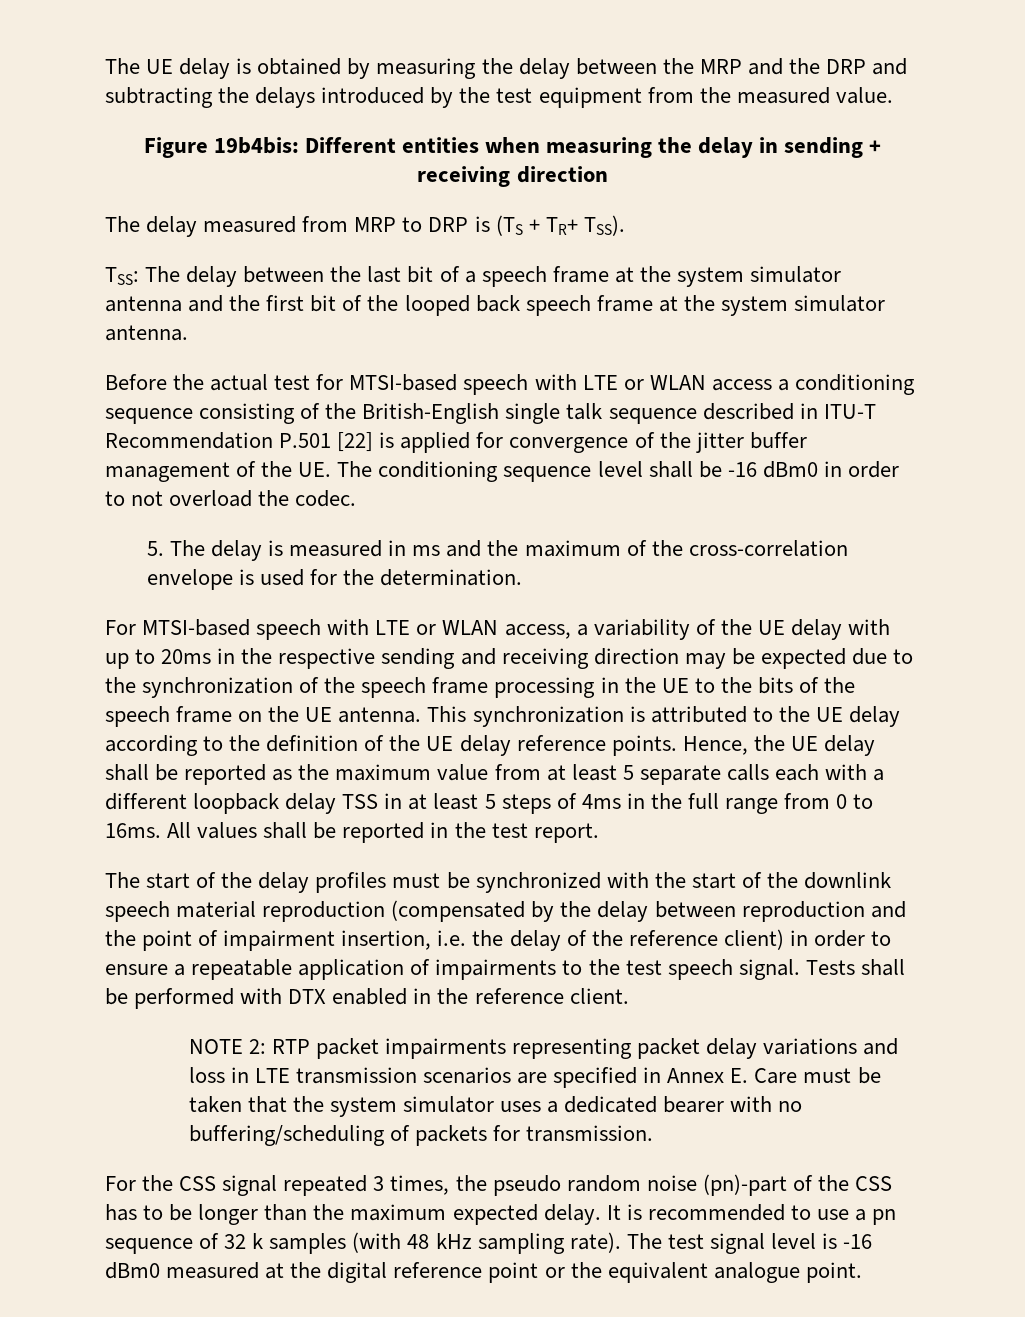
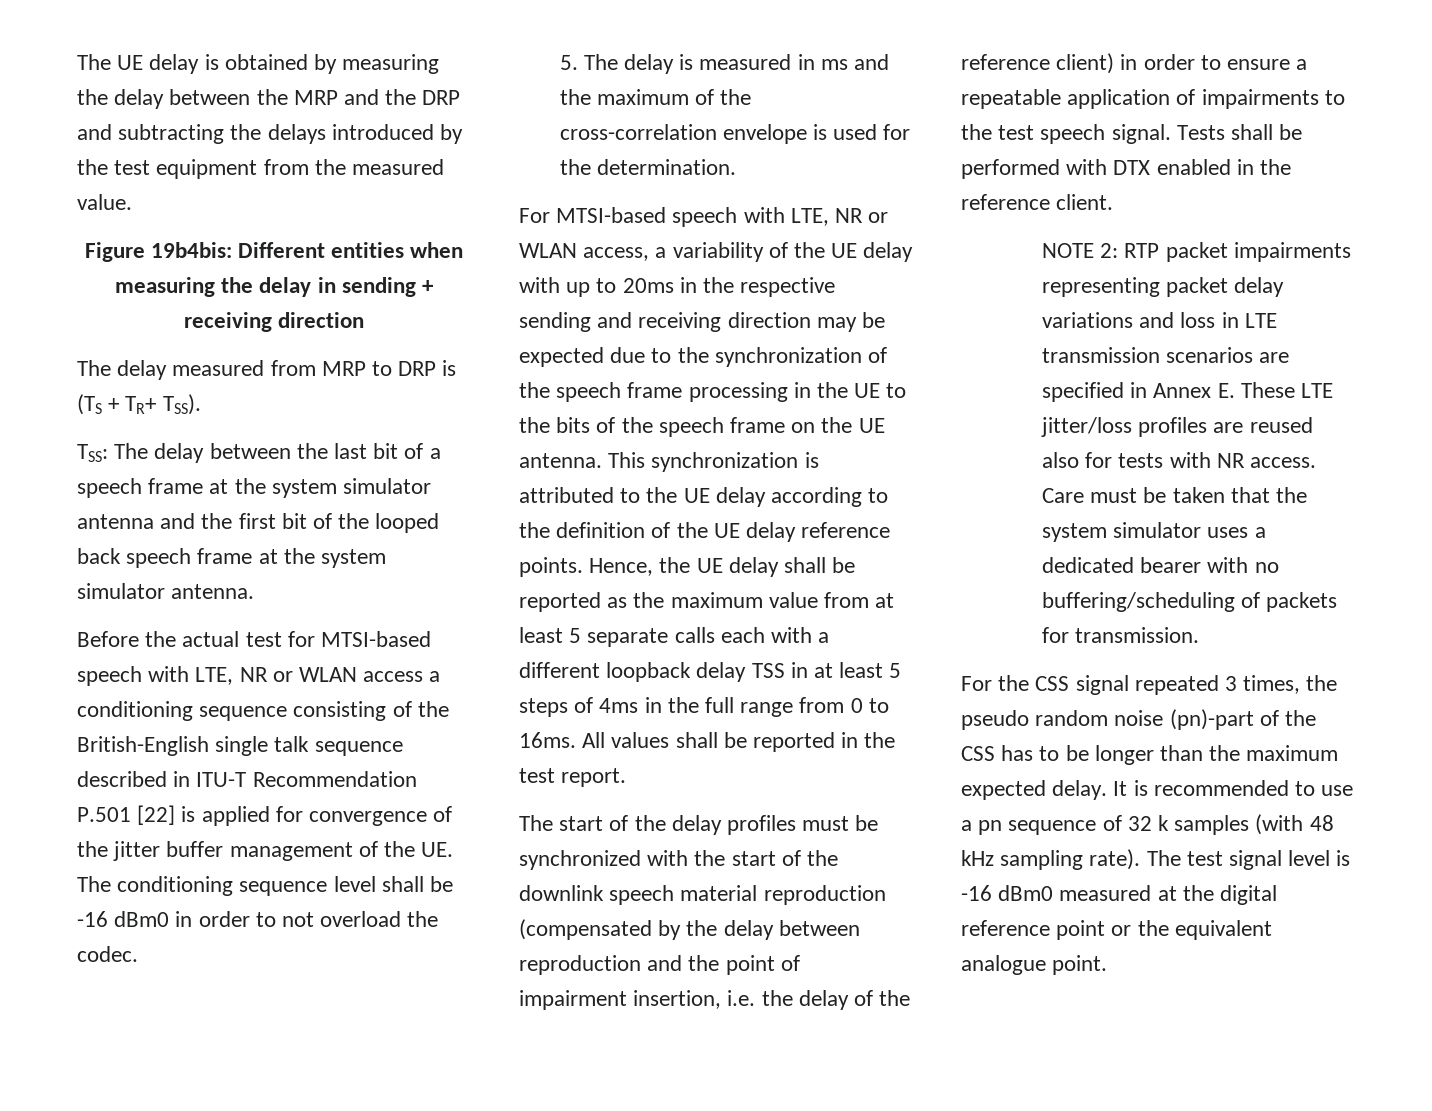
- Before the actual test for MTSI-based speech with LTE or WLAN access a conditioning sequence consisting of the British-English single talk sequence described in ITU-T Recommendation P.501 [22] is applied for convergence of the jitter buffer management of the UE. The conditioning sequence level shall be -16 dBm0 in order to not overload the codec.
+ Before the actual test for MTSI-based speech with LTE, NR or WLAN access a conditioning sequence consisting of the British-English single talk sequence described in ITU-T Recommendation P.501 [22] is applied for convergence of the jitter buffer management of the UE. The conditioning sequence level shall be -16 dBm0 in order to not overload the codec.
- For MTSI-based speech with LTE or WLAN access, a variability of the UE delay with up to 20ms in the respective sending and receiving direction may be expected due to the synchronization of the speech frame processing in the UE to the bits of the speech frame on the UE antenna.
+ For MTSI-based speech with LTE, NR or WLAN access, a variability of the UE delay with up to 20ms in the respective sending and receiving direction may be expected due to the synchronization of the speech frame processing in the UE to the bits of the speech frame on the UE antenna.
- NOTE 2: RTP packet impairments representing packet delay variations and loss in LTE transmission scenarios are specified in Annex E. Care must be taken that the system simulator uses a dedicated bearer with no buffering/scheduling of packets for transmission.
+ NOTE 2: RTP packet impairments representing packet delay variations and loss in LTE transmission scenarios are specified in Annex E. These LTE jitter/loss profiles are reused also for tests with NR access. Care must be taken that the system simulator uses a dedicated bearer with no buffering/scheduling of packets for transmission.

